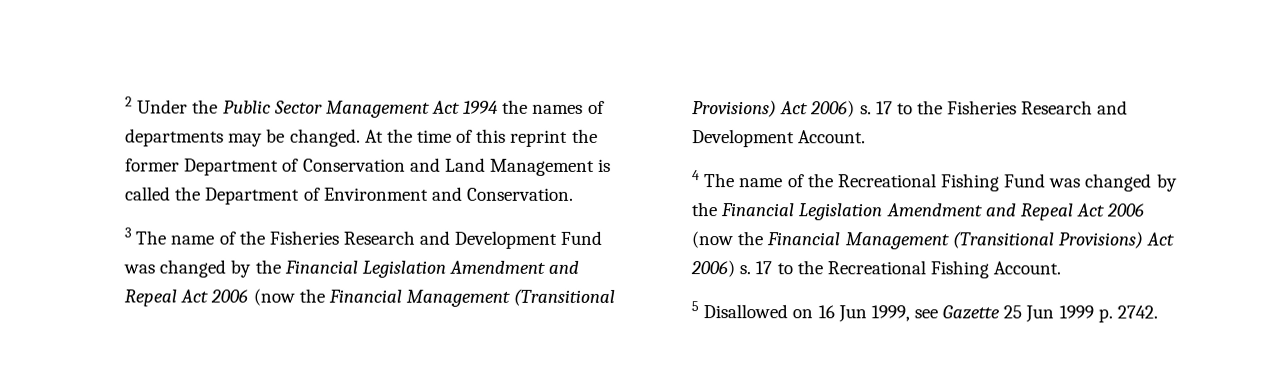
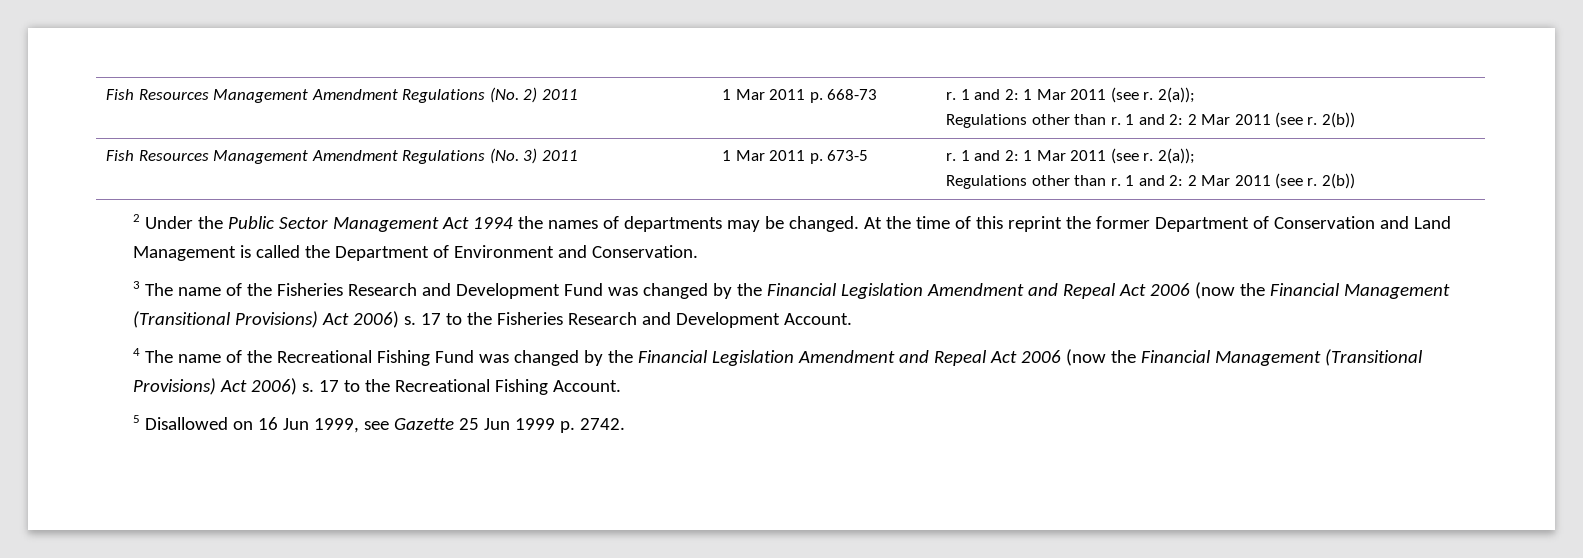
+ Fish Resources Management Amendment Regulations (No. 2) 2011 | 1 Mar 2011 p. 668-73 | r. 1 and 2: 1 Mar 2011 (see r. 2(a));
+ Regulations other than r. 1 and 2: 2 Mar 2011 (see r. 2(b))
+ Fish Resources Management Amendment Regulations (No. 3) 2011 | 1 Mar 2011 p. 673-5 | r. 1 and 2: 1 Mar 2011 (see r. 2(a));
+ Regulations other than r. 1 and 2: 2 Mar 2011 (see r. 2(b))

